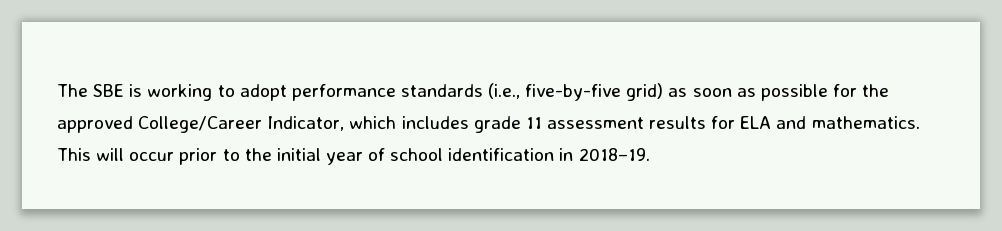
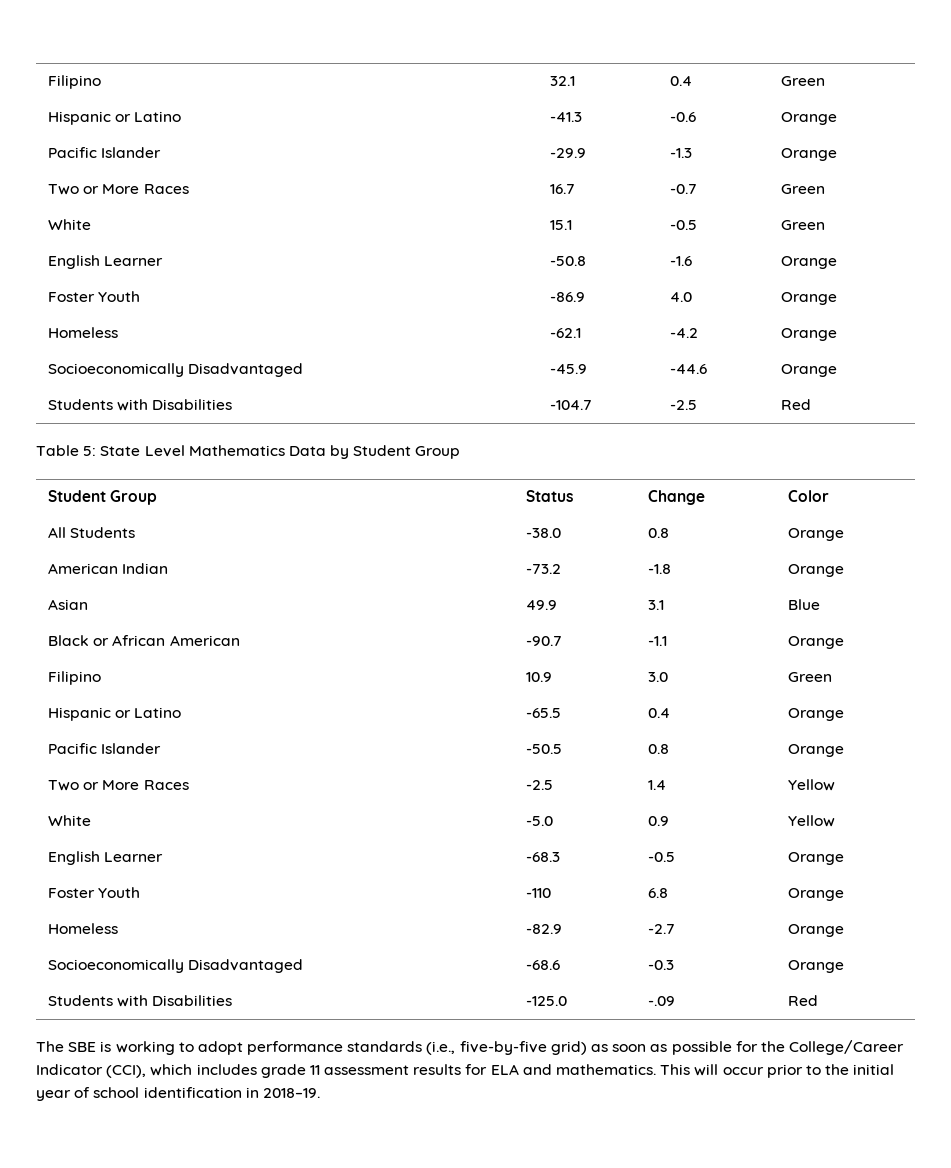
+ Filipino | 32.1 | 0.4 | Green
+ Hispanic or Latino | -41.3 | -0.6 | Orange
+ Pacific Islander | -29.9 | -1.3 | Orange
+ Two or More Races | 16.7 | -0.7 | Green
+ White | 15.1 | -0.5 | Green
+ English Learner | -50.8 | -1.6 | Orange
+ Foster Youth | -86.9 | 4.0 | Orange
+ Homeless | -62.1 | -4.2 | Orange
+ Socioeconomically Disadvantaged | -45.9 | -44.6 | Orange
+ Students with Disabilities | -104.7 | -2.5 | Red
+ Table 5: State Level Mathematics Data by Student Group
+ Student Group | Status | Change | Color
+ All Students | -38.0 | 0.8 | Orange
+ American Indian | -73.2 | -1.8 | Orange
+ Asian | 49.9 | 3.1 | Blue
+ Black or African American | -90.7 | -1.1 | Orange
+ Filipino | 10.9 | 3.0 | Green
+ Hispanic or Latino | -65.5 | 0.4 | Orange
+ Pacific Islander | -50.5 | 0.8 | Orange
+ Two or More Races | -2.5 | 1.4 | Yellow
+ White | -5.0 | 0.9 | Yellow
+ English Learner | -68.3 | -0.5 | Orange
+ Foster Youth | -110 | 6.8 | Orange
+ Homeless | -82.9 | -2.7 | Orange
+ Socioeconomically Disadvantaged | -68.6 | -0.3 | Orange
+ Students with Disabilities | -125.0 | -.09 | Red
- The SBE is working to adopt performance standards (i.e., five-by-five grid) as soon as possible for the approved College/Career Indicator, which includes grade 11 assessment results for ELA and mathematics.
+ The SBE is working to adopt performance standards (i.e., five-by-five grid) as soon as possible for the College/Career Indicator (CCI), which includes grade 11 assessment results for ELA and mathematics.

